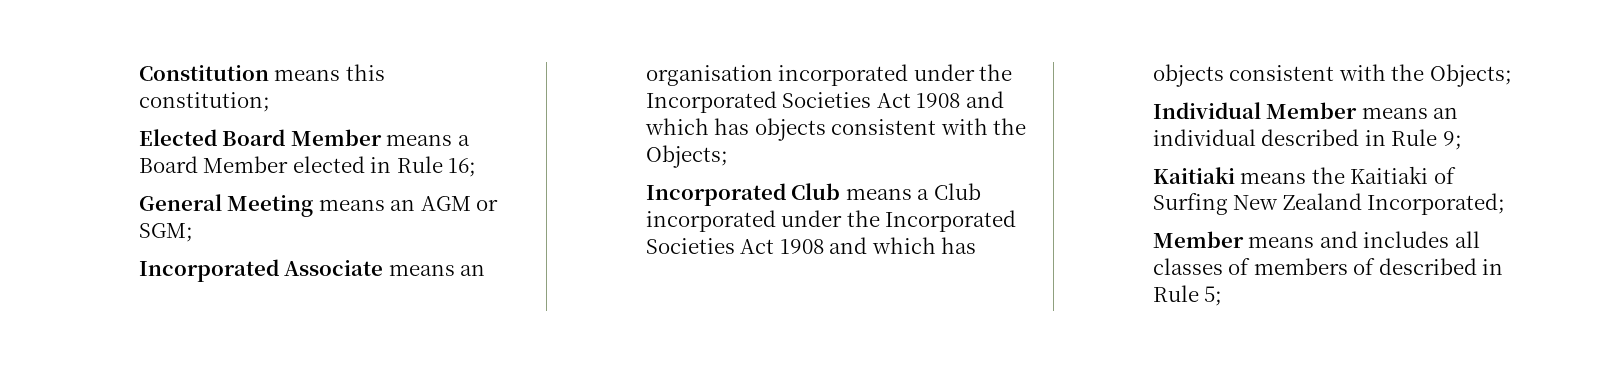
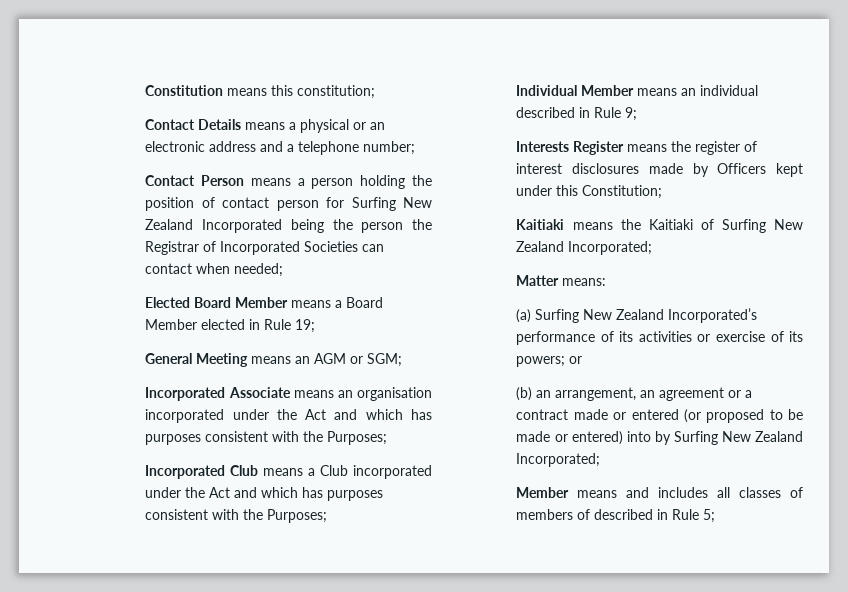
+ Contact Details means a physical or an electronic address and a telephone number;
+ Contact Person means a person holding the position of contact person for Surfing New Zealand Incorporated being the person the Registrar of Incorporated Societies can contact when needed;
- Elected Board Member means a Board Member elected in Rule 16;
+ Elected Board Member means a Board Member elected in Rule 19;
- Incorporated Associate means an organisation incorporated under the Incorporated Societies Act 1908 and which has objects consistent with the Objects;
+ Incorporated Associate means an organisation incorporated under the Act and which has purposes consistent with the Purposes;
- Incorporated Club means a Club incorporated under the Incorporated Societies Act 1908 and which has objects consistent with the Objects;
+ Incorporated Club means a Club incorporated under the Act and which has purposes consistent with the Purposes;
+ Interests Register means the register of interest disclosures made by Officers kept under this Constitution;
+ Matter means:
+ (a) Surfing New Zealand Incorporated’s performance of its activities or exercise of its powers; or
+ (b) an arrangement, an agreement or a contract made or entered (or proposed to be made or entered) into by Surfing New Zealand Incorporated;

